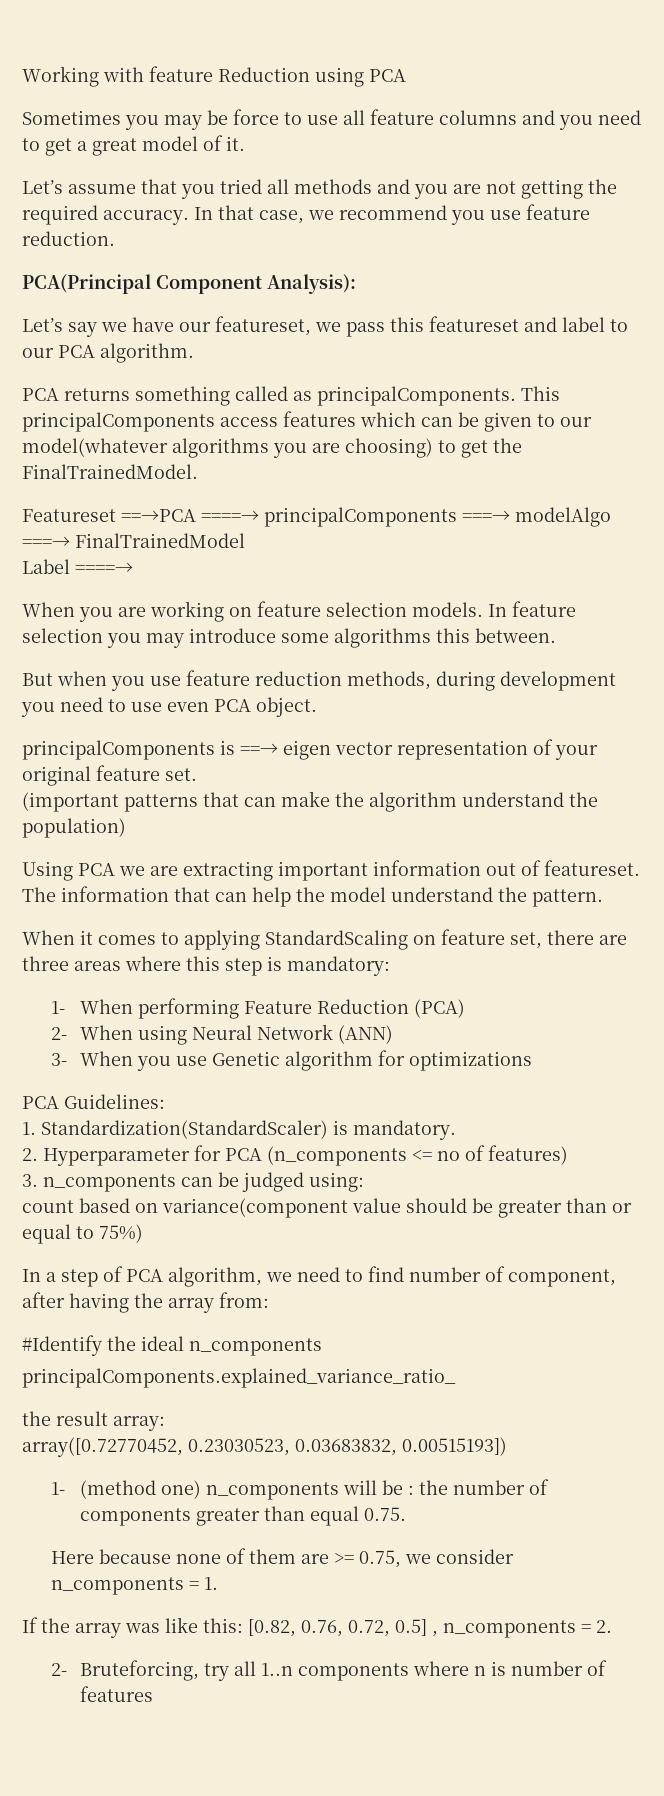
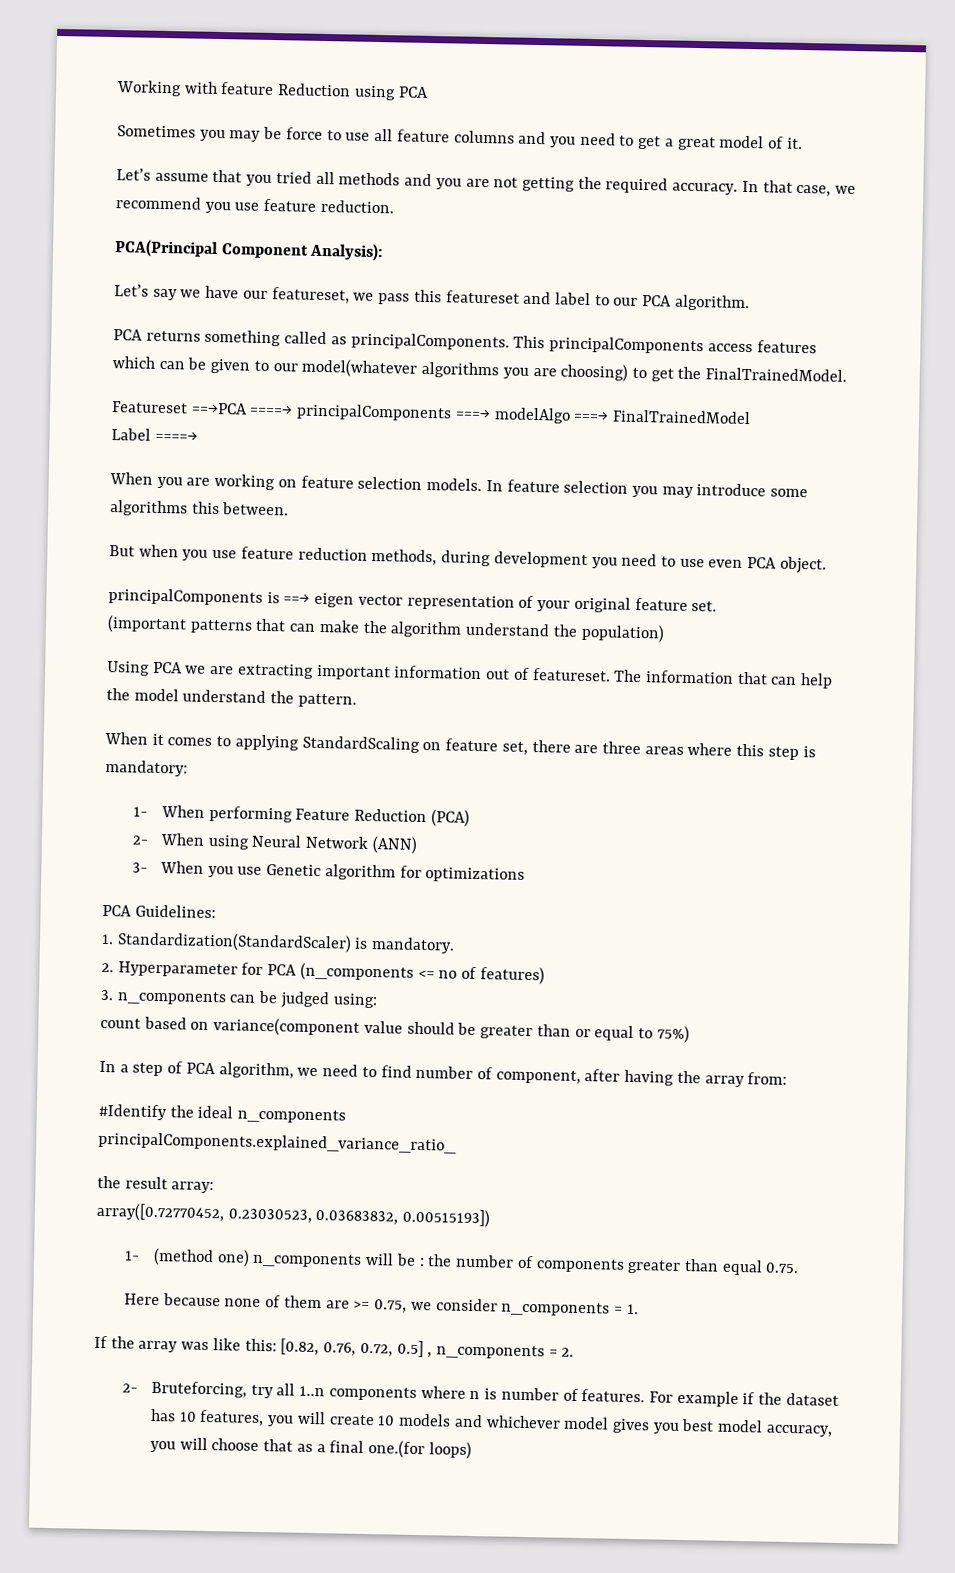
- 2- Bruteforcing, try all 1..n components where n is number of features
+ 2- Bruteforcing, try all 1..n components where n is number of features. For example if the dataset has 10 features, you will create 10 models and whichever model gives you best model accuracy, you will choose that as a final one.(for loops)

